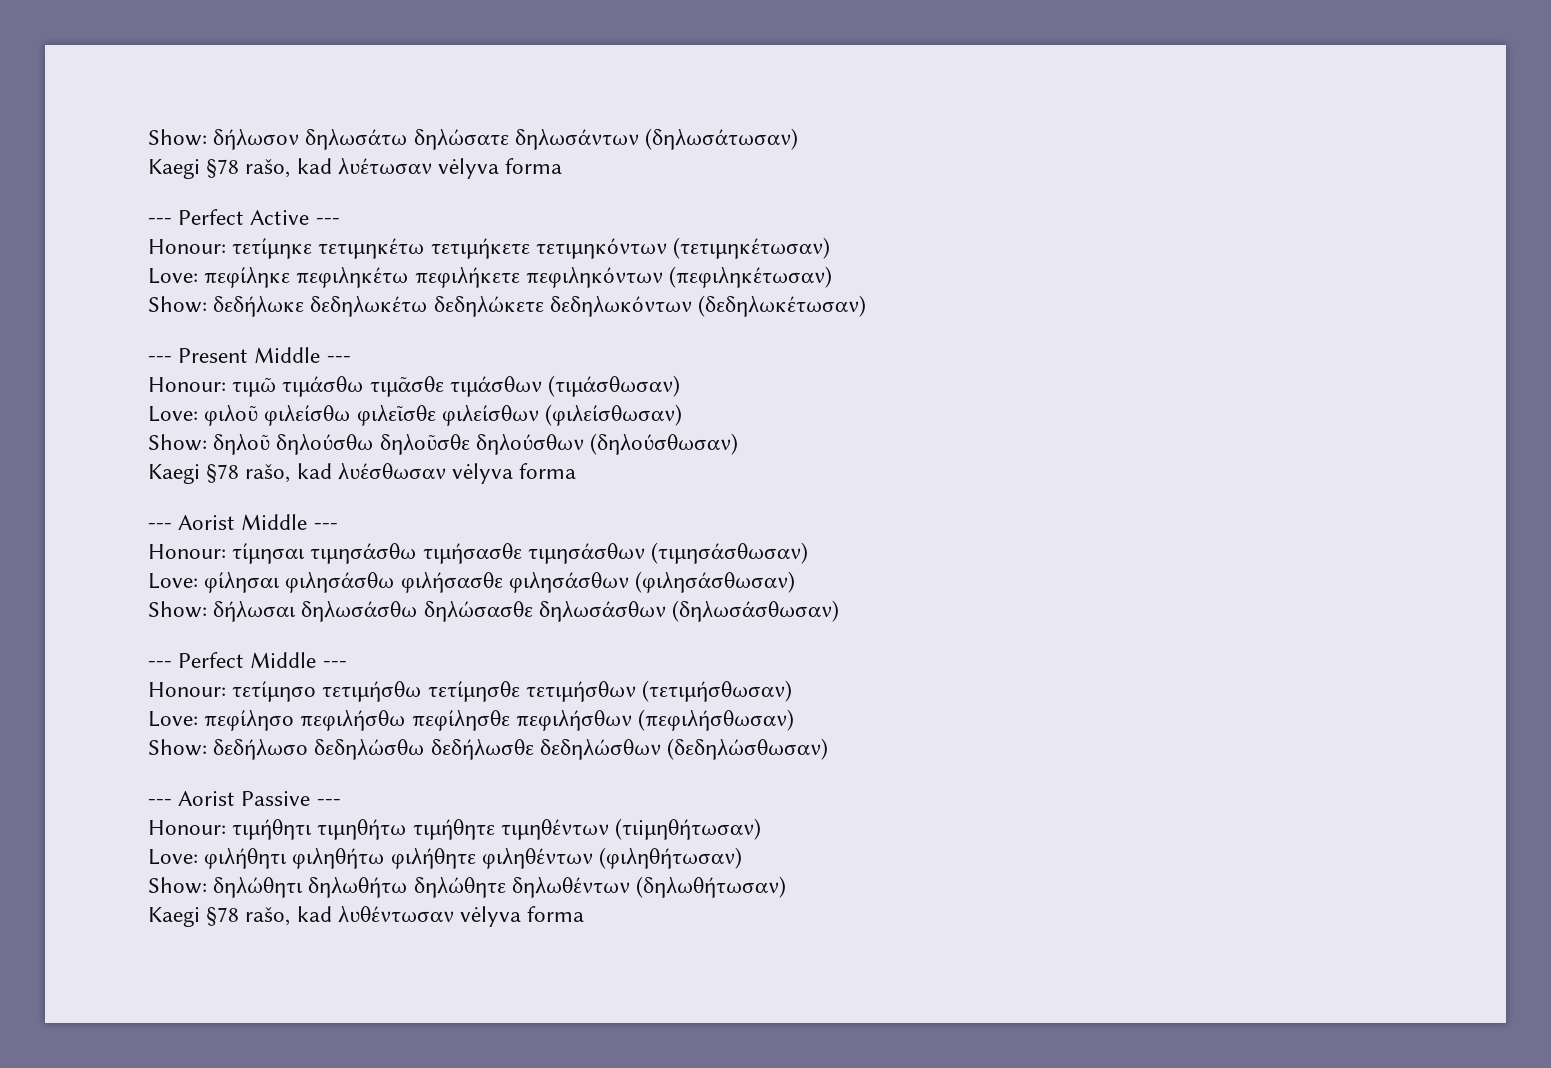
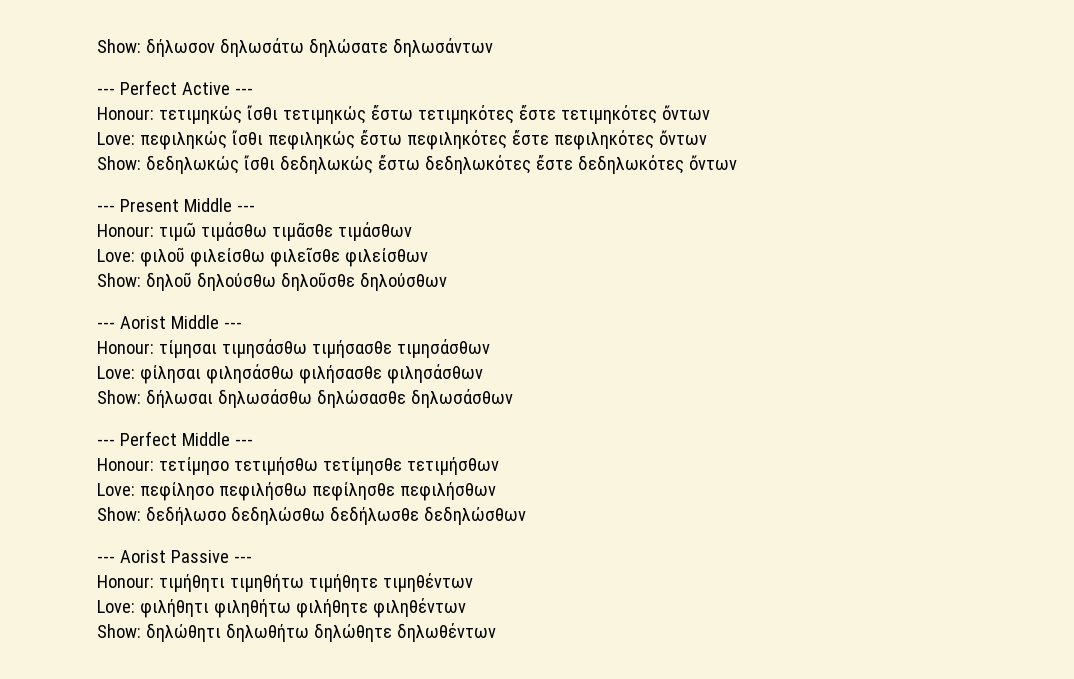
- Show: δήλωσον δηλωσάτω δηλώσατε δηλωσάντων (δηλωσάτωσαν)
- Kaegi §78 rašo, kad λυέτωσαν vėlyva forma
+ Show: δήλωσον δηλωσάτω δηλώσατε δηλωσάντων
- Honour: τετίμηκε τετιμηκέτω τετιμήκετε τετιμηκόντων (τετιμηκέτωσαν)
- Love: πεφίληκε πεφιληκέτω πεφιλήκετε πεφιληκόντων (πεφιληκέτωσαν)
- Show: δεδήλωκε δεδηλωκέτω δεδηλώκετε δεδηλωκόντων (δεδηλωκέτωσαν)
+ Honour: τετιμηκώς ἴσθι τετιμηκώς ἔστω τετιμηκότες ἔστε τετιμηκότες ὄντων
+ Love: πεφιληκώς ἴσθι πεφιληκώς ἔστω πεφιληκότες ἔστε πεφιληκότες ὄντων
+ Show: δεδηλωκώς ἴσθι δεδηλωκώς ἔστω δεδηλωκότες ἔστε δεδηλωκότες ὄντων
- Honour: τιμῶ τιμάσθω τιμᾶσθε τιμάσθων (τιμάσθωσαν)
+ Honour: τιμῶ τιμάσθω τιμᾶσθε τιμάσθων
- Love: φιλοῦ φιλείσθω φιλεῖσθε φιλείσθων (φιλείσθωσαν)
+ Love: φιλοῦ φιλείσθω φιλεῖσθε φιλείσθων
- Show: δηλοῦ δηλούσθω δηλοῦσθε δηλούσθων (δηλούσθωσαν)
- Kaegi §78 rašo, kad λυέσθωσαν vėlyva forma
+ Show: δηλοῦ δηλούσθω δηλοῦσθε δηλούσθων
- Honour: τίμησαι τιμησάσθω τιμήσασθε τιμησάσθων (τιμησάσθωσαν)
+ Honour: τίμησαι τιμησάσθω τιμήσασθε τιμησάσθων
- Love: φίλησαι φιλησάσθω φιλήσασθε φιλησάσθων (φιλησάσθωσαν)
+ Love: φίλησαι φιλησάσθω φιλήσασθε φιλησάσθων
- Show: δήλωσαι δηλωσάσθω δηλώσασθε δηλωσάσθων (δηλωσάσθωσαν)
+ Show: δήλωσαι δηλωσάσθω δηλώσασθε δηλωσάσθων
- Honour: τετίμησο τετιμήσθω τετίμησθε τετιμήσθων (τετιμήσθωσαν)
+ Honour: τετίμησο τετιμήσθω τετίμησθε τετιμήσθων
- Love: πεφίλησο πεφιλήσθω πεφίλησθε πεφιλήσθων (πεφιλήσθωσαν)
+ Love: πεφίλησο πεφιλήσθω πεφίλησθε πεφιλήσθων
- Show: δεδήλωσο δεδηλώσθω δεδήλωσθε δεδηλώσθων (δεδηλώσθωσαν)
+ Show: δεδήλωσο δεδηλώσθω δεδήλωσθε δεδηλώσθων
- Honour: τιμήθητι τιμηθήτω τιμήθητε τιμηθέντων (τιiμηθήτωσαν)
+ Honour: τιμήθητι τιμηθήτω τιμήθητε τιμηθέντων
- Love: φιλήθητι φιληθήτω φιλήθητε φιληθέντων (φιληθήτωσαν)
+ Love: φιλήθητι φιληθήτω φιλήθητε φιληθέντων
- Show: δηλώθητι δηλωθήτω δηλώθητε δηλωθέντων (δηλωθήτωσαν)
- Kaegi §78 rašo, kad λυθέντωσαν vėlyva forma
+ Show: δηλώθητι δηλωθήτω δηλώθητε δηλωθέντων

